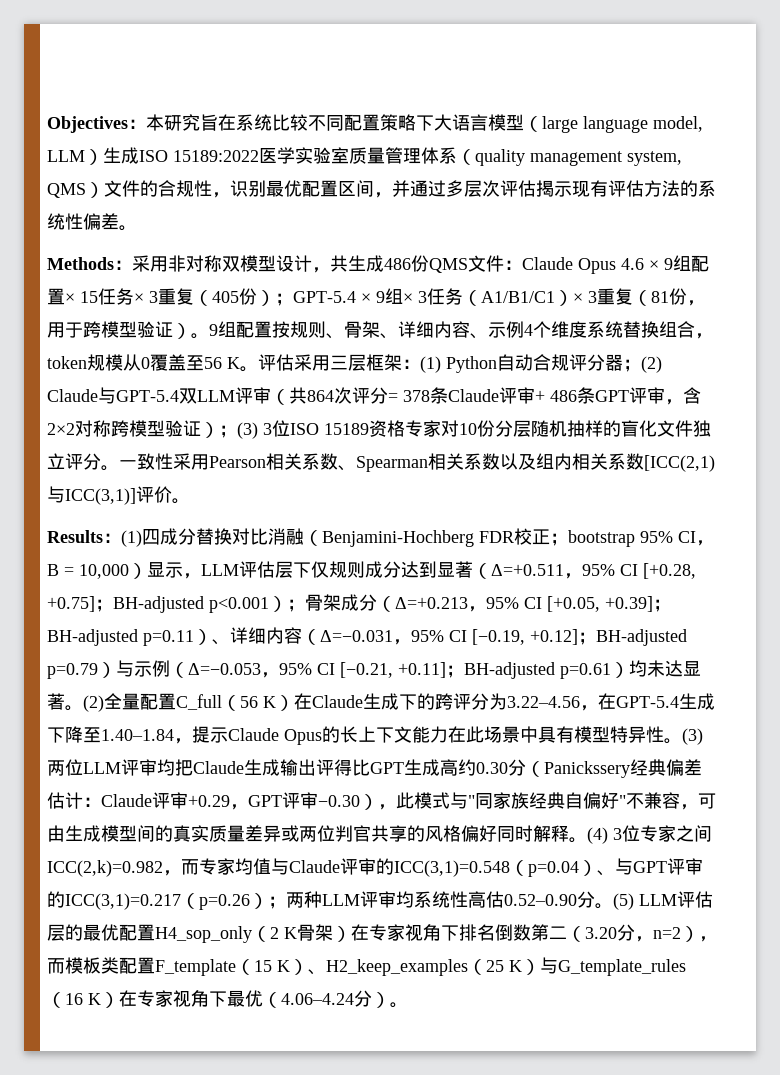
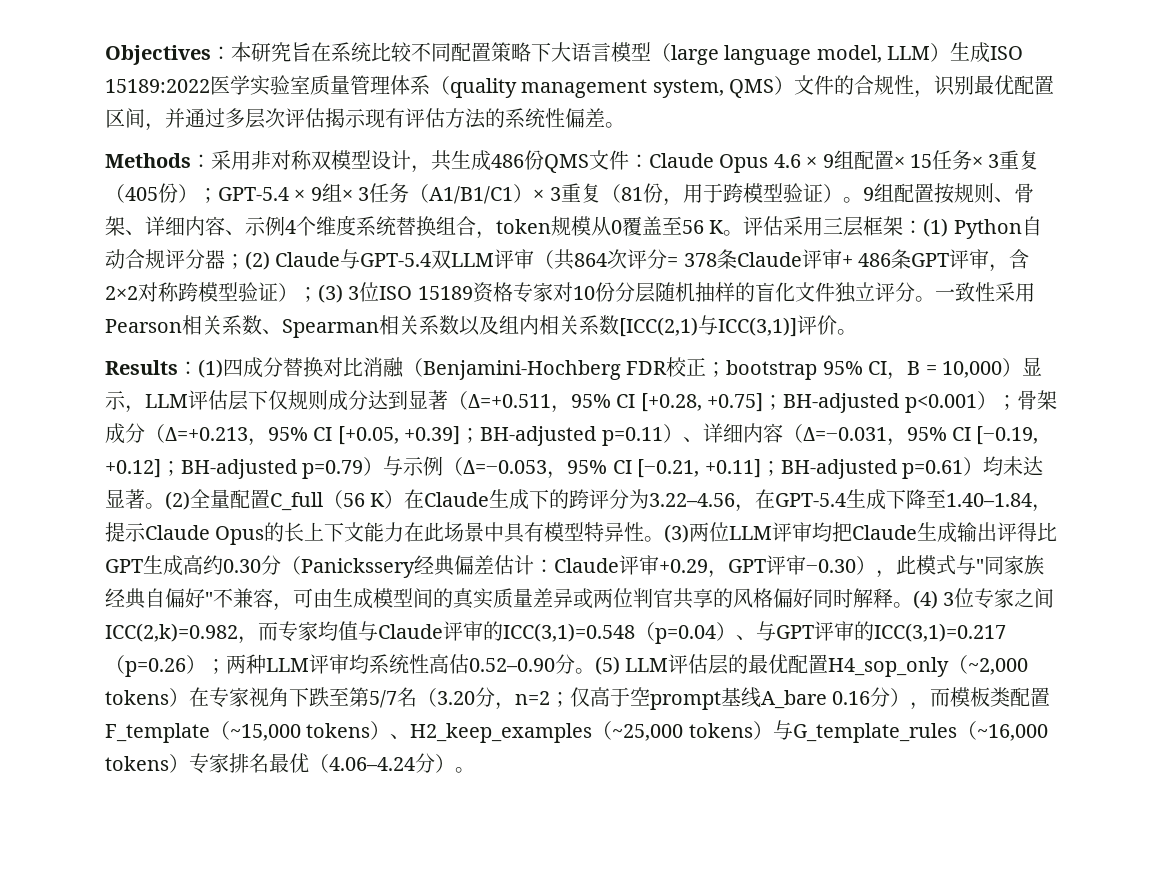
- (5) LLM评估层的最优配置H4_sop_only（2 K骨架）在专家视角下排名倒数第二（3.20分，n=2），而模板类配置F_template（15 K）、H2_keep_examples（25 K）与G_template_rules（16 K）在专家视角下最优（4.06–4.24分）。
+ (5) LLM评估层的最优配置H4_sop_only（~2,000 tokens）在专家视角下跌至第5/7名（3.20分，n=2；仅高于空prompt基线A_bare 0.16分），而模板类配置F_template（~15,000 tokens）、H2_keep_examples（~25,000 tokens）与G_template_rules（~16,000 tokens）专家排名最优（4.06–4.24分）。

